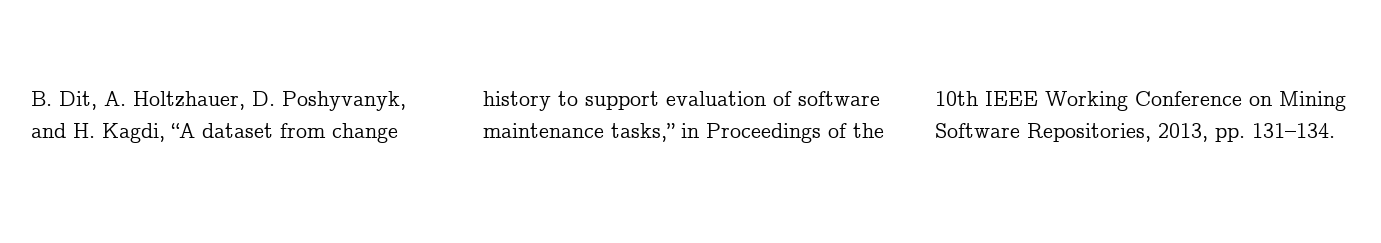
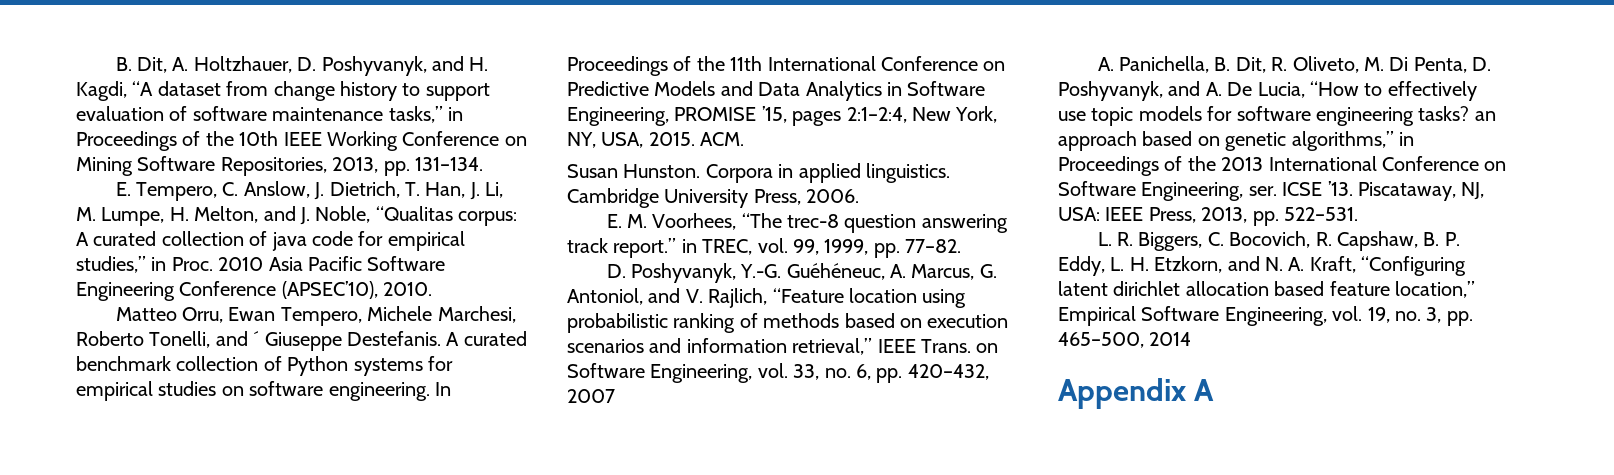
+ E. Tempero, C. Anslow, J. Dietrich, T. Han, J. Li, M. Lumpe, H. Melton, and J. Noble, “Qualitas corpus: A curated collection of java code for empirical studies,” in Proc. 2010 Asia Pacific Software Engineering Conference (APSEC’10), 2010.
+ Matteo Orru, Ewan Tempero, Michele Marchesi, Roberto Tonelli, and ´ Giuseppe Destefanis. A curated benchmark collection of Python systems for empirical studies on software engineering. In Proceedings of the 11th International Conference on Predictive Models and Data Analytics in Software Engineering, PROMISE ’15, pages 2:1–2:4, New York, NY, USA, 2015. ACM.
+ Susan Hunston. Corpora in applied linguistics. Cambridge University Press, 2006.
+ E. M. Voorhees, “The trec-8 question answering track report.” in TREC, vol. 99, 1999, pp. 77–82.
+ D. Poshyvanyk, Y.-G. Guéhéneuc, A. Marcus, G. Antoniol, and V. Rajlich, “Feature location using probabilistic ranking of methods based on execution scenarios and information retrieval,” IEEE Trans. on Software Engineering, vol. 33, no. 6, pp. 420–432, 2007
+ A. Panichella, B. Dit, R. Oliveto, M. Di Penta, D. Poshyvanyk, and A. De Lucia, “How to effectively use topic models for software engineering tasks? an approach based on genetic algorithms,” in Proceedings of the 2013 International Conference on Software Engineering, ser. ICSE ’13. Piscataway, NJ, USA: IEEE Press, 2013, pp. 522–531.
+ L. R. Biggers, C. Bocovich, R. Capshaw, B. P. Eddy, L. H. Etzkorn, and N. A. Kraft, “Configuring latent dirichlet allocation based feature location,” Empirical Software Engineering, vol. 19, no. 3, pp. 465–500, 2014
+ Appendix A

